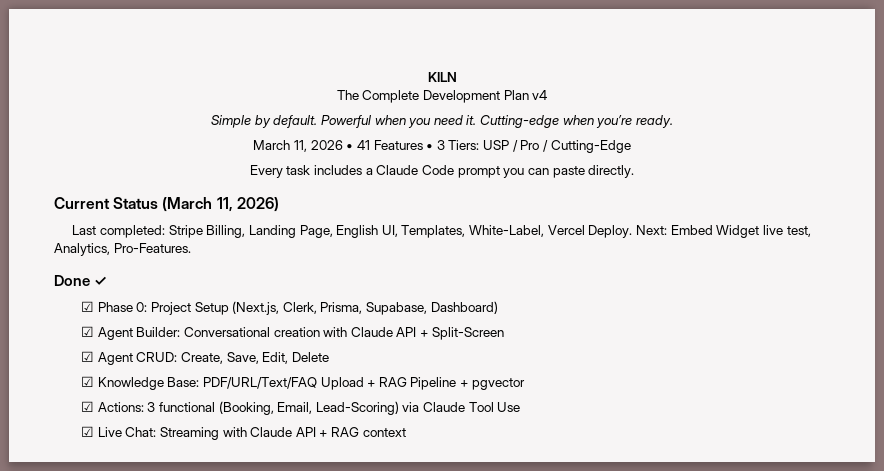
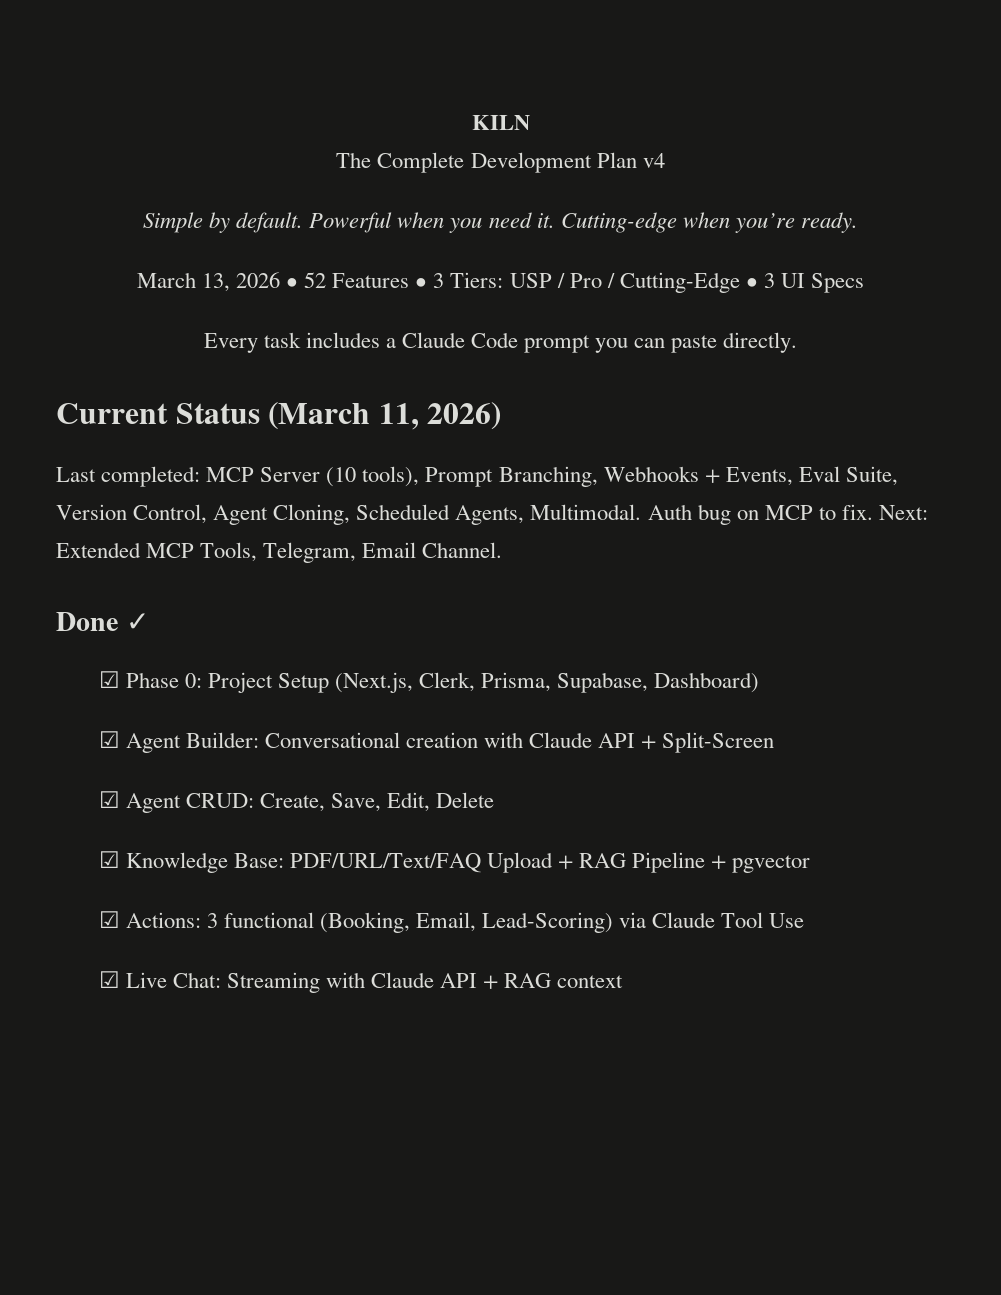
- March 11, 2026 • 41 Features • 3 Tiers: USP / Pro / Cutting-Edge
+ March 13, 2026 • 52 Features • 3 Tiers: USP / Pro / Cutting-Edge • 3 UI Specs
- Last completed: Stripe Billing, Landing Page, English UI, Templates, White-Label, Vercel Deploy. Next: Embed Widget live test, Analytics, Pro-Features.
+ Last completed: MCP Server (10 tools), Prompt Branching, Webhooks + Events, Eval Suite, Version Control, Agent Cloning, Scheduled Agents, Multimodal. Auth bug on MCP to fix. Next: Extended MCP Tools, Telegram, Email Channel.

